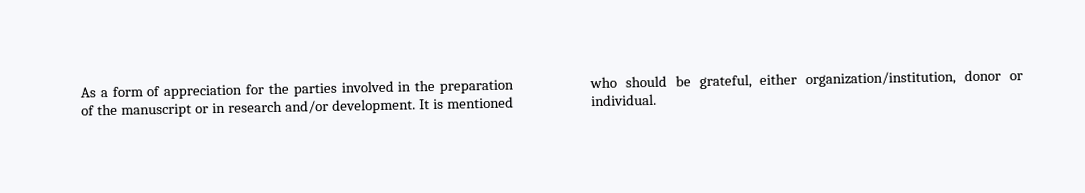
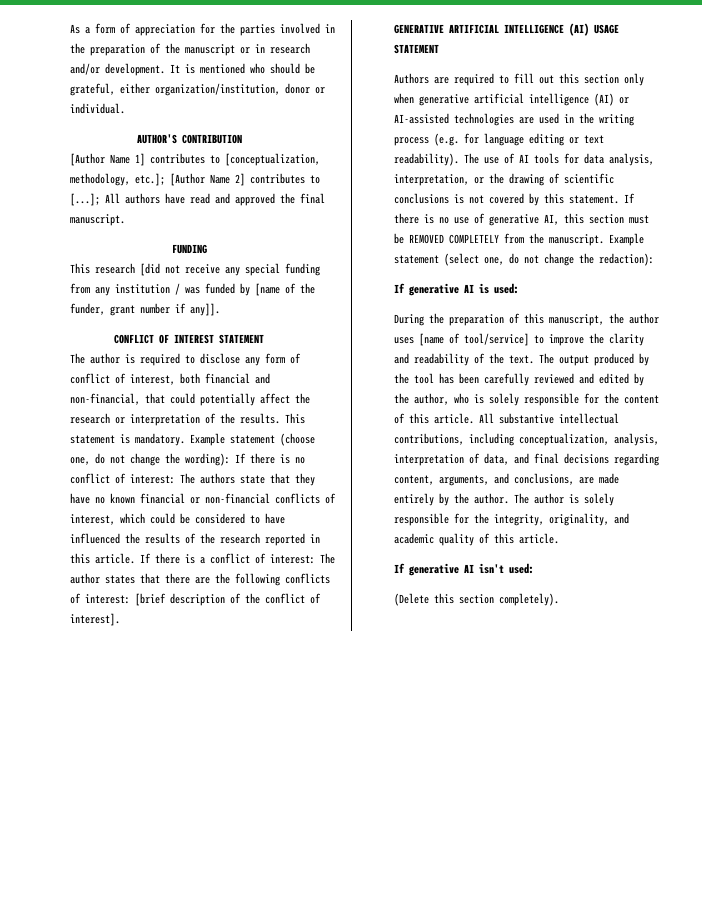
+ AUTHOR'S CONTRIBUTION
+ [Author Name 1] contributes to [conceptualization, methodology, etc.]; [Author Name 2] contributes to [...]; All authors have read and approved the final manuscript.
+ FUNDING
+ This research [did not receive any special funding from any institution / was funded by [name of the funder, grant number if any]].
+ CONFLICT OF INTEREST STATEMENT
+ The author is required to disclose any form of conflict of interest, both financial and non-financial, that could potentially affect the research or interpretation of the results. This statement is mandatory. Example statement (choose one, do not change the wording): If there is no conflict of interest: The authors state that they have no known financial or non-financial conflicts of interest, which could be considered to have influenced the results of the research reported in this article. If there is a conflict of interest: The author states that there are the following conflicts of interest: [brief description of the conflict of interest].
+ GENERATIVE ARTIFICIAL INTELLIGENCE (AI) USAGE STATEMENT
+ Authors are required to fill out this section only when generative artificial intelligence (AI) or AI-assisted technologies are used in the writing process (e.g. for language editing or text readability). The use of AI tools for data analysis, interpretation, or the drawing of scientific conclusions is not covered by this statement. If there is no use of generative AI, this section must be REMOVED COMPLETELY from the manuscript. Example statement (select one, do not change the redaction):
+ If generative AI is used:
+ During the preparation of this manuscript, the author uses [name of tool/service] to improve the clarity and readability of the text. The output produced by the tool has been carefully reviewed and edited by the author, who is solely responsible for the content of this article. All substantive intellectual contributions, including conceptualization, analysis, interpretation of data, and final decisions regarding content, arguments, and conclusions, are made entirely by the author. The author is solely responsible for the integrity, originality, and academic quality of this article.
+ If generative AI isn't used:
+ (Delete this section completely).

